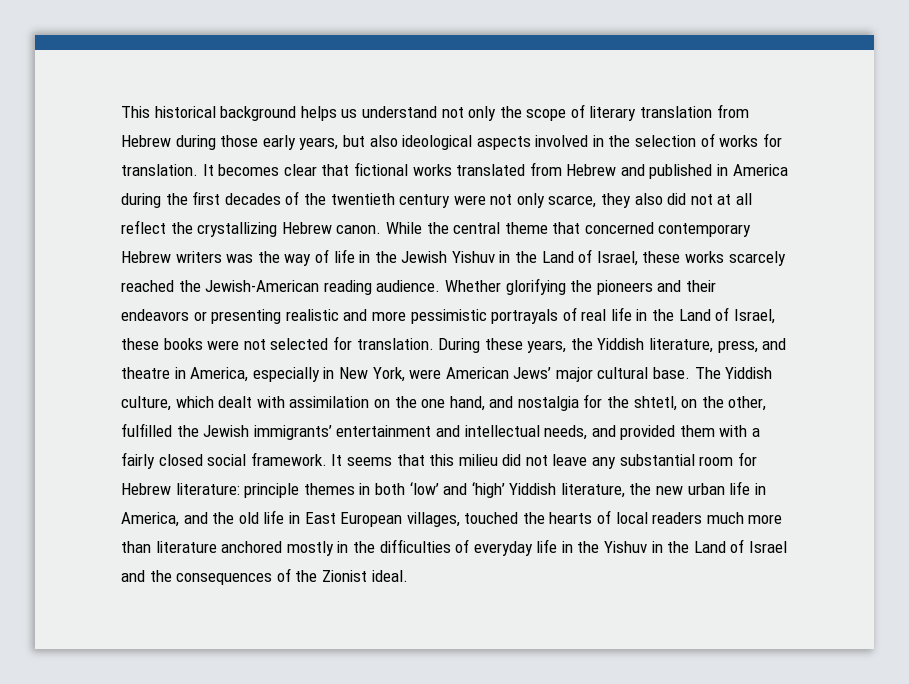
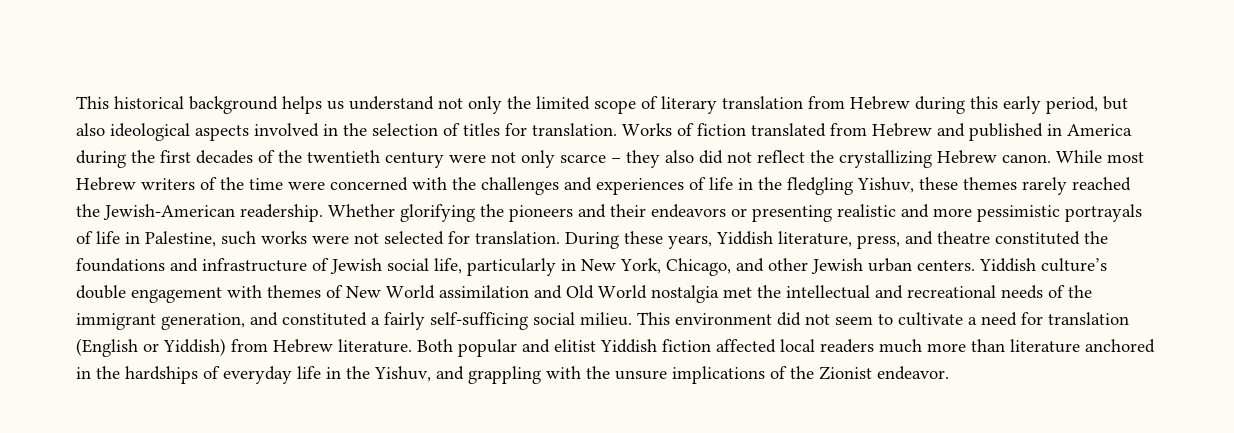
- This historical background helps us understand not only the scope of literary translation from Hebrew during those early years, but also ideological aspects involved in the selection of works for translation. It becomes clear that fictional works translated from Hebrew and published in America during the first decades of the twentieth century were not only scarce, they also did not at all reflect the crystallizing Hebrew canon.
+ This historical background helps us understand not only the limited scope of literary translation from Hebrew during this early period, but also ideological aspects involved in the selection of titles for translation. Works of fiction translated from Hebrew and published in America during the first decades of the twentieth century were not only scarce – they also did not reflect the crystallizing Hebrew canon.
- While the central theme that concerned contemporary Hebrew writers was the way of life in the Jewish Yishuv in the Land of Israel, these works scarcely reached the Jewish-American reading audience.
+ While most Hebrew writers of the time were concerned with the challenges and experiences of life in the fledgling Yishuv, these themes rarely reached the Jewish-American readership.
- Whether glorifying the pioneers and their endeavors or presenting realistic and more pessimistic portrayals of real life in the Land of Israel, these books were not selected for translation.
+ Whether glorifying the pioneers and their endeavors or presenting realistic and more pessimistic portrayals of life in Palestine, such works were not selected for translation.
- During these years, the Yiddish literature, press, and theatre in America, especially in New York, were American Jews’ major cultural base. The Yiddish culture, which dealt with assimilation on the one hand, and nostalgia for the shtetl, on the other, fulfilled the Jewish immigrants’ entertainment and intellectual needs, and provided them with a fairly closed social framework. It seems that this milieu did not leave any substantial room for Hebrew literature: principle themes in both ‘low’ and ‘high’ Yiddish literature, the new urban life in America, and the old life in East European villages, touched the hearts of local readers much more than literature anchored mostly in the difficulties of everyday life in the Yishuv in the Land of Israel and the consequences of the Zionist ideal.
+ During these years, Yiddish literature, press, and theatre constituted the foundations and infrastructure of Jewish social life, particularly in New York, Chicago, and other Jewish urban centers. Yiddish culture’s double engagement with themes of New World assimilation and Old World nostalgia met the intellectual and recreational needs of the immigrant generation, and constituted a fairly self-sufficing social milieu. This environment did not seem to cultivate a need for translation (English or Yiddish) from Hebrew literature. Both popular and elitist Yiddish fiction affected local readers much more than literature anchored in the hardships of everyday life in the Yishuv, and grappling with the unsure implications of the Zionist endeavor.

